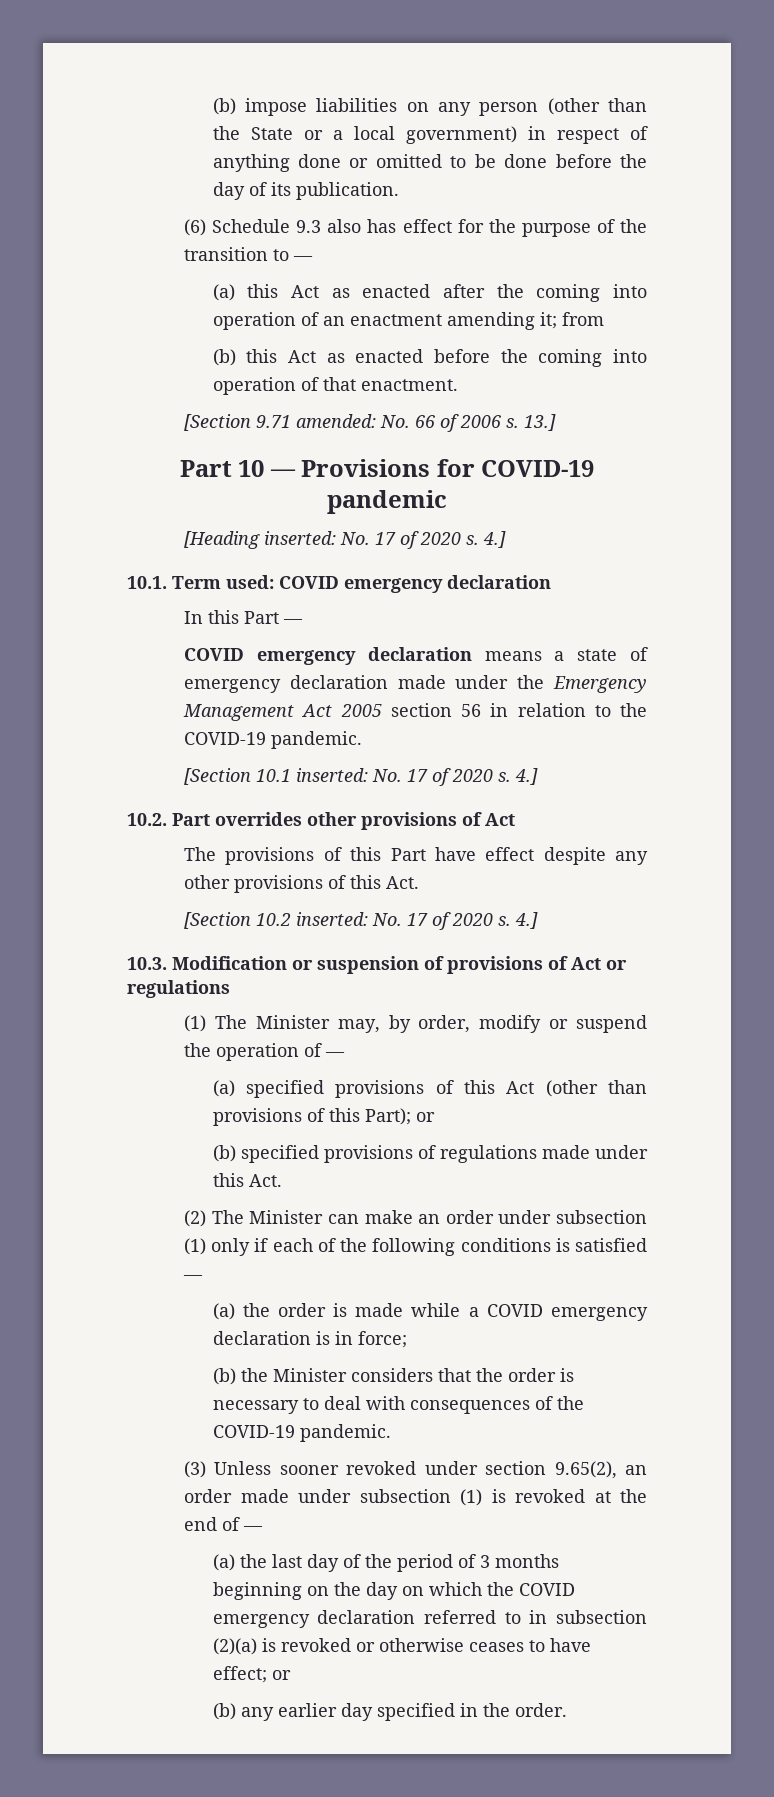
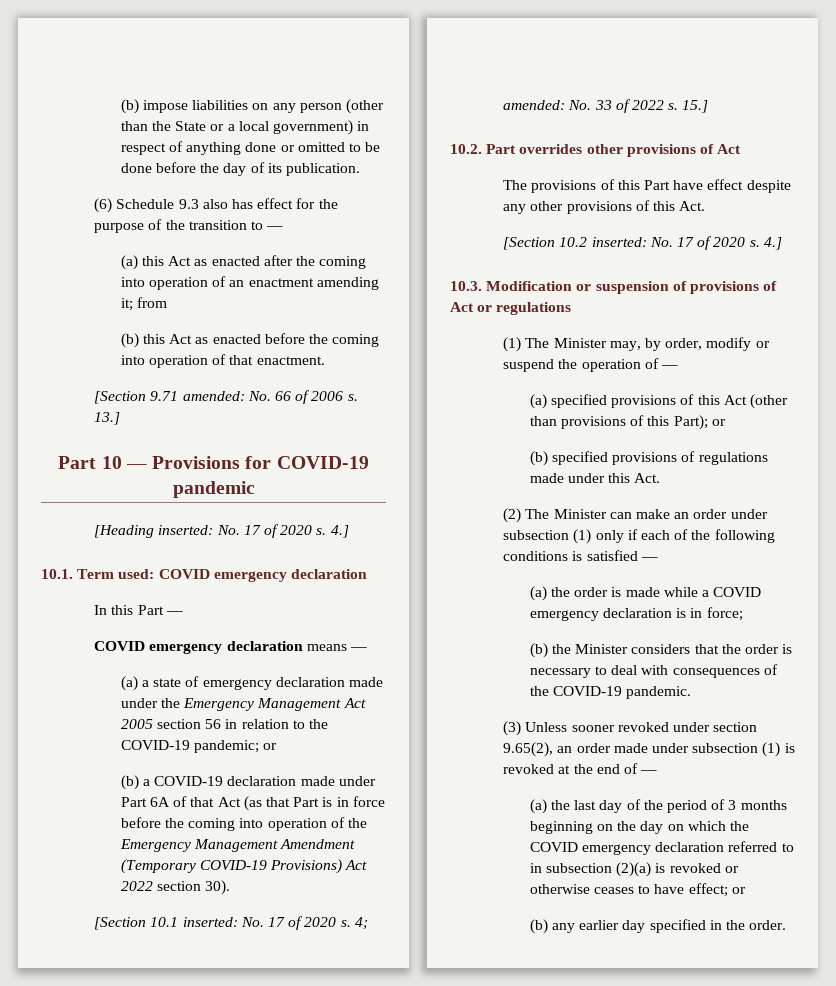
- COVID emergency declaration means a state of emergency declaration made under the Emergency Management Act 2005 section 56 in relation to the COVID-19 pandemic.
+ COVID emergency declaration means —
+ (a) a state of emergency declaration made under the Emergency Management Act 2005 section 56 in relation to the COVID-19 pandemic; or
+ (b) a COVID-19 declaration made under Part 6A of that Act (as that Part is in force before the coming into operation of the Emergency Management Amendment (Temporary COVID-19 Provisions) Act 2022 section 30).
- [Section 10.1 inserted: No. 17 of 2020 s. 4.]
+ [Section 10.1 inserted: No. 17 of 2020 s. 4; amended: No. 33 of 2022 s. 15.]

